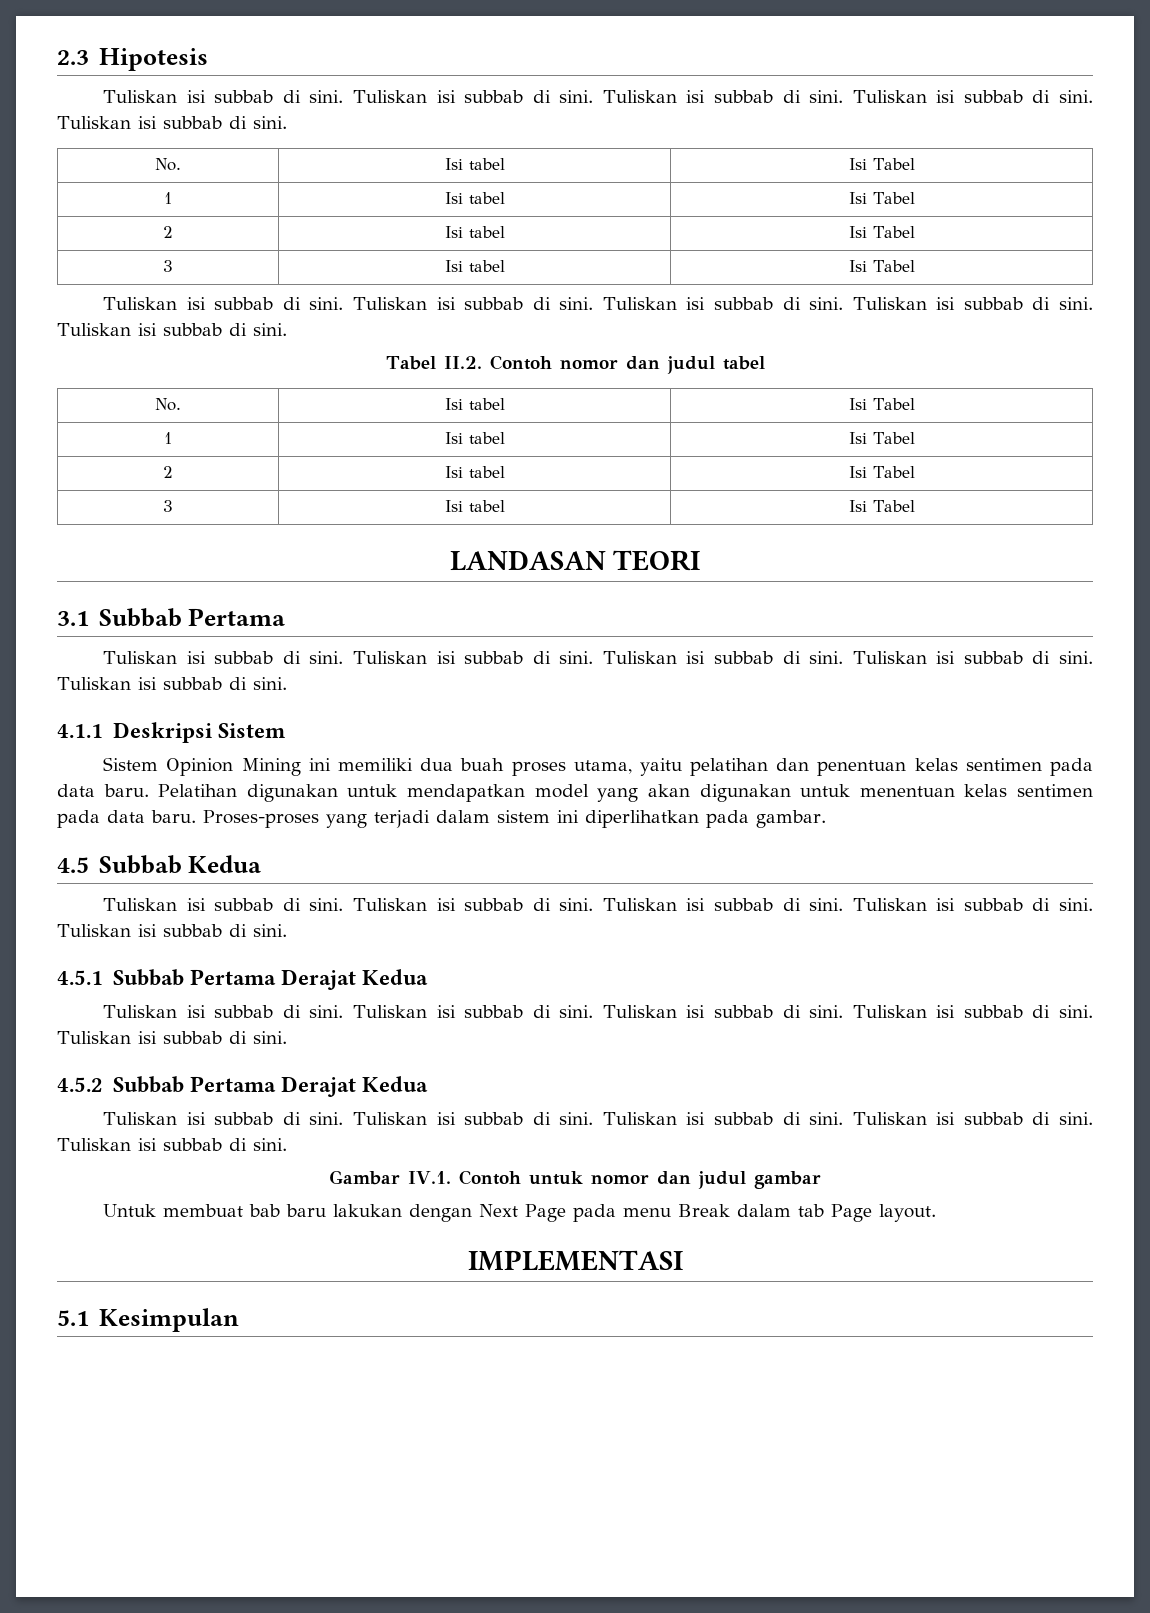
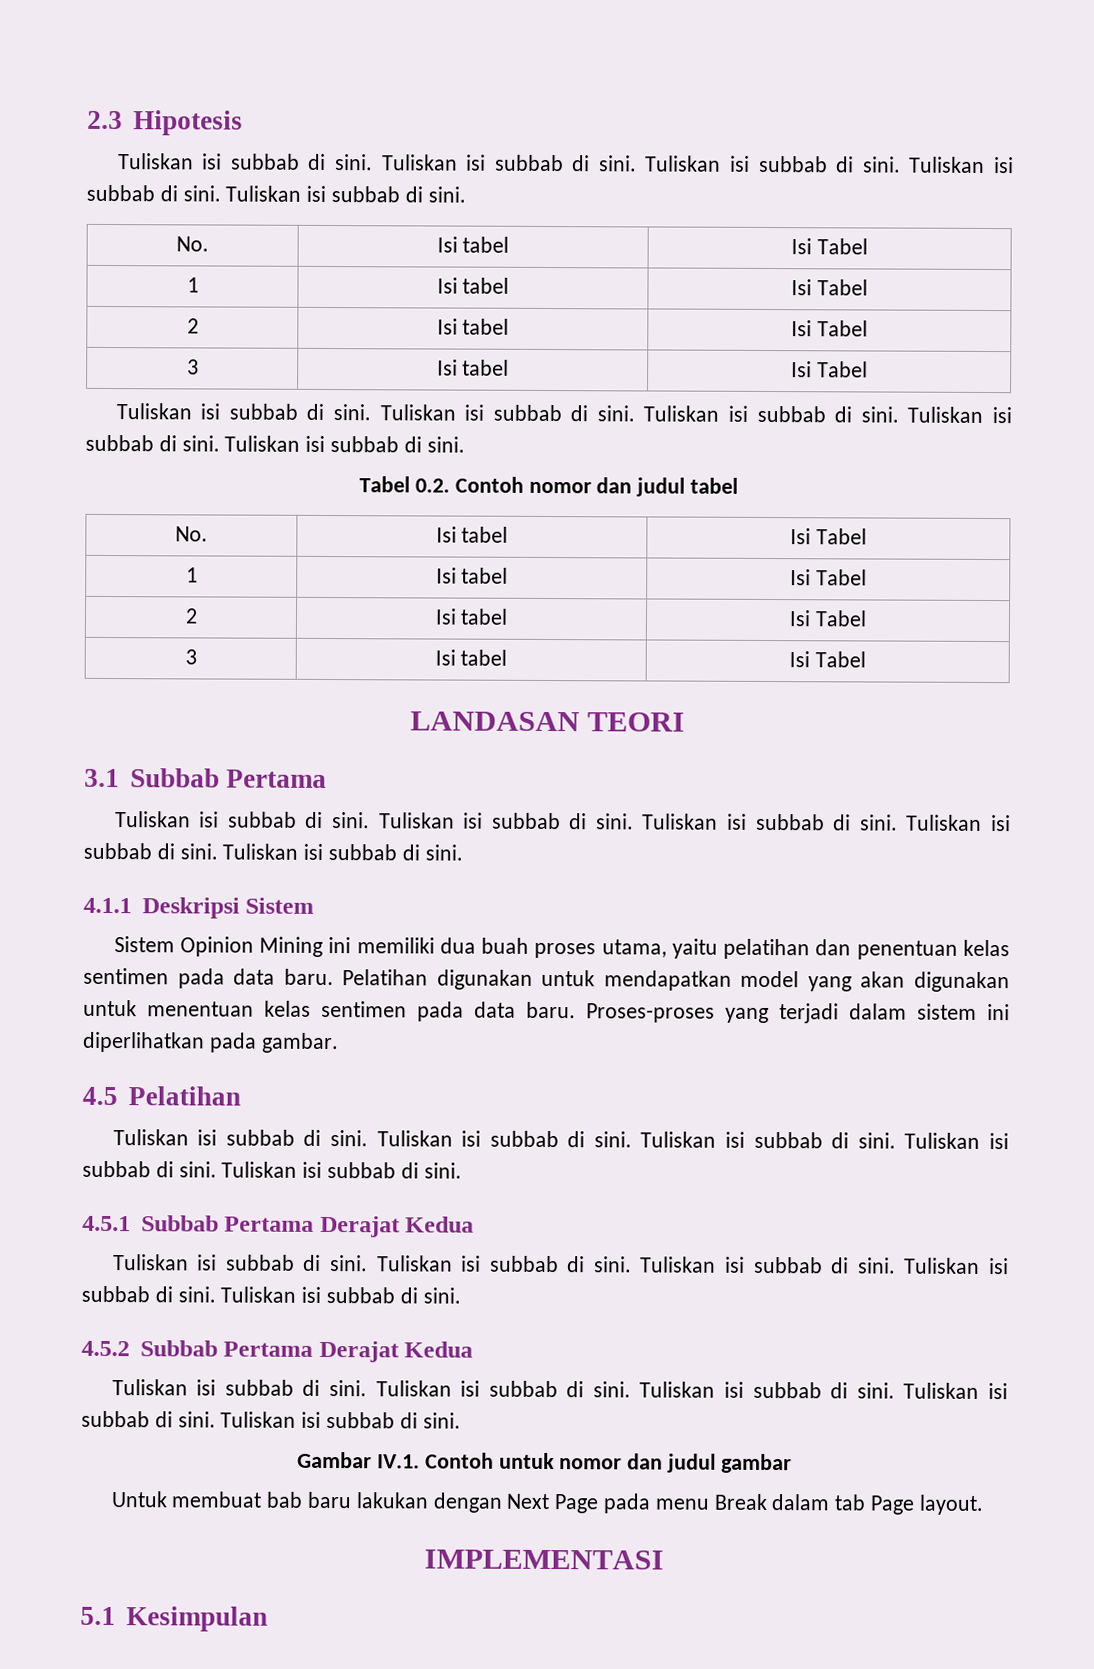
- Tabel II.2. Contoh nomor dan judul tabel
+ Tabel 0.2. Contoh nomor dan judul tabel
- 4.5 Subbab Kedua
+ 4.5 Pelatihan

